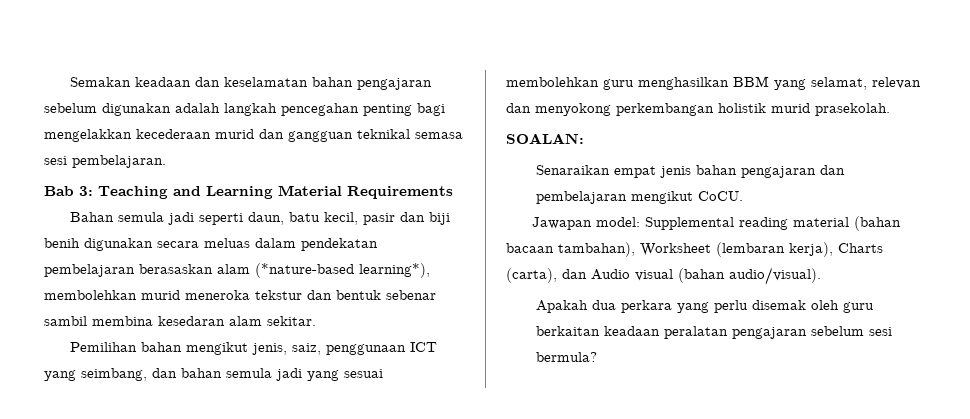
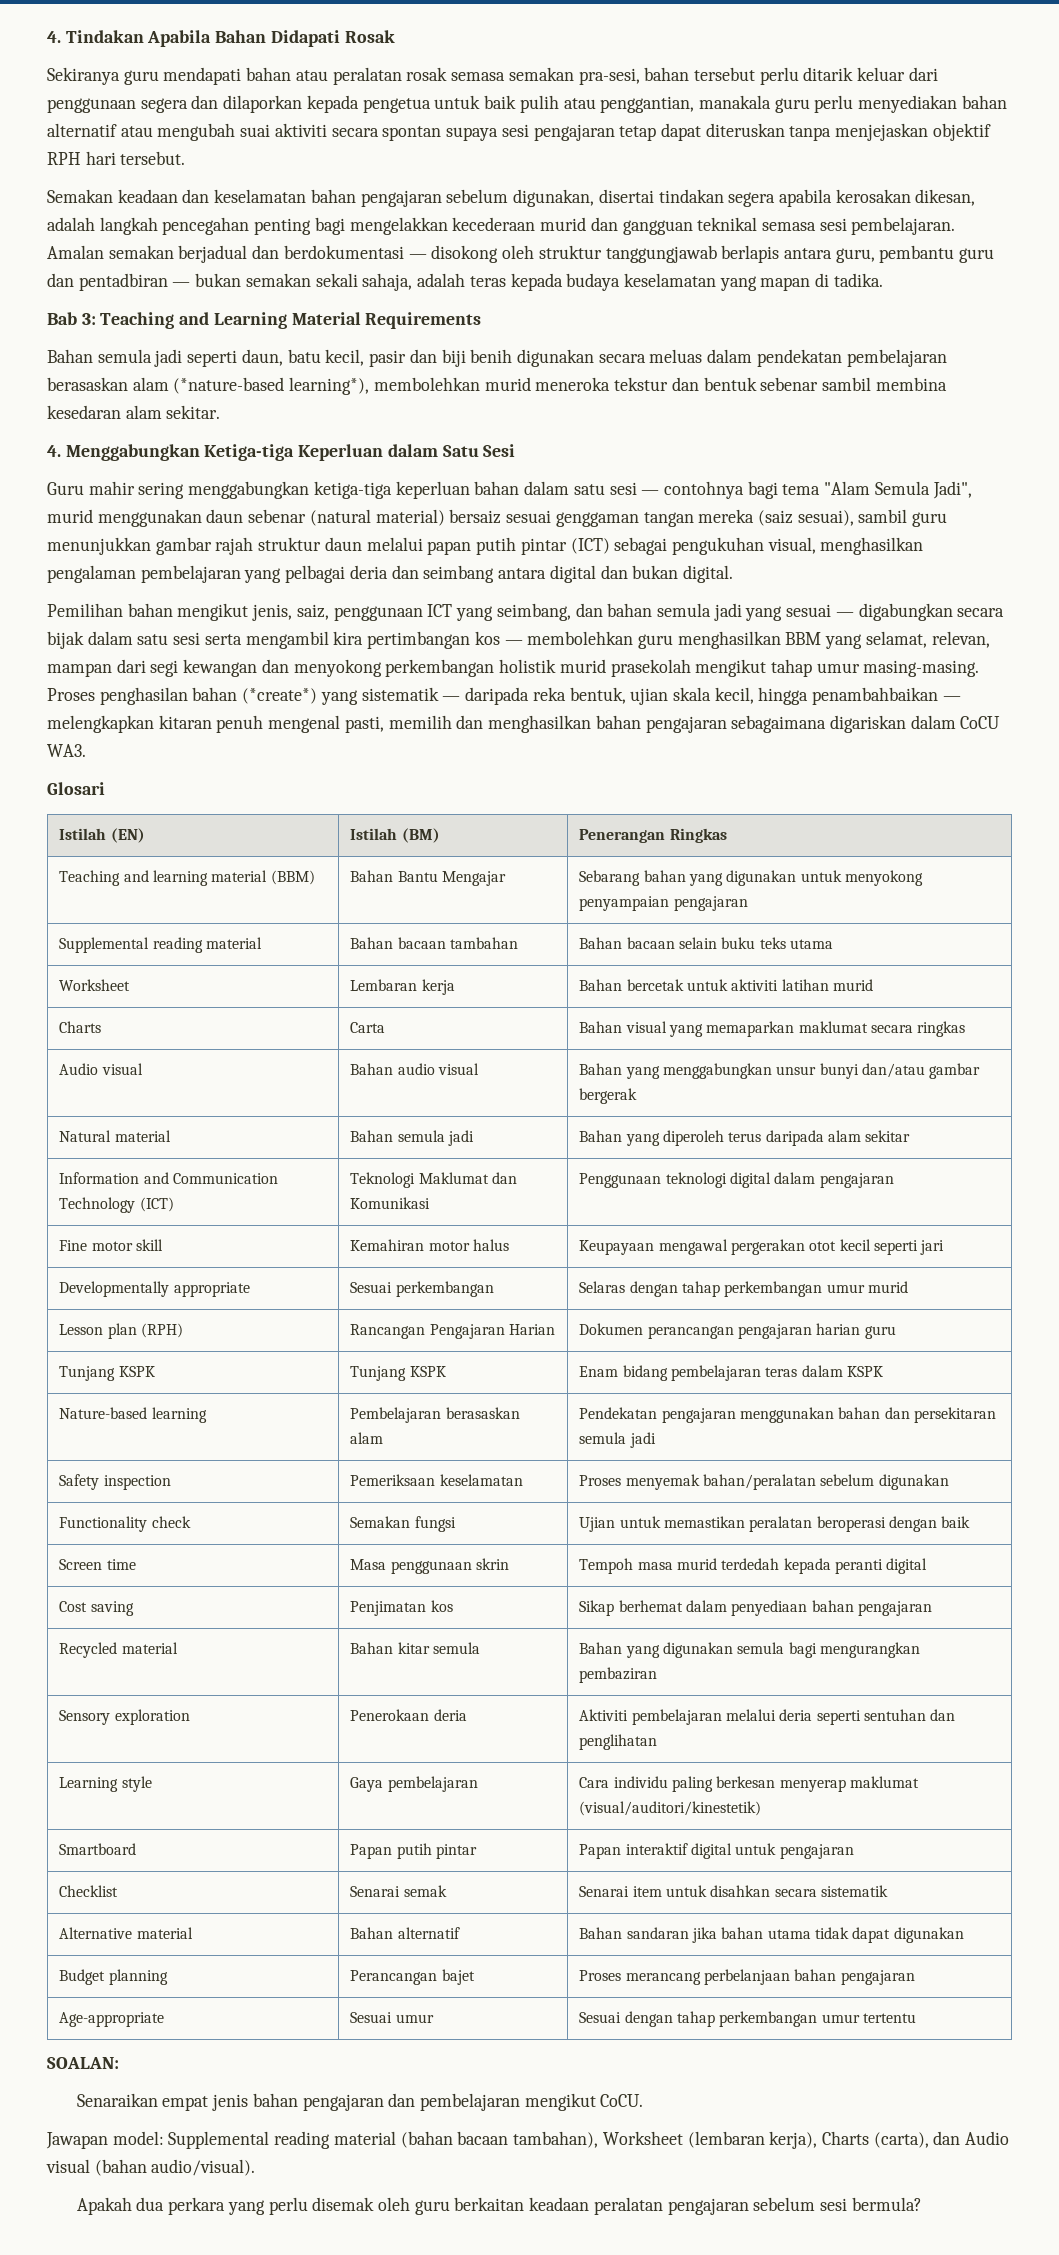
+ 4. Tindakan Apabila Bahan Didapati Rosak
+ Sekiranya guru mendapati bahan atau peralatan rosak semasa semakan pra-sesi, bahan tersebut perlu ditarik keluar dari penggunaan segera dan dilaporkan kepada pengetua untuk baik pulih atau penggantian, manakala guru perlu menyediakan bahan alternatif atau mengubah suai aktiviti secara spontan supaya sesi pengajaran tetap dapat diteruskan tanpa menjejaskan objektif RPH hari tersebut.
- Semakan keadaan dan keselamatan bahan pengajaran sebelum digunakan adalah langkah pencegahan penting bagi mengelakkan kecederaan murid dan gangguan teknikal semasa sesi pembelajaran.
+ Semakan keadaan dan keselamatan bahan pengajaran sebelum digunakan, disertai tindakan segera apabila kerosakan dikesan, adalah langkah pencegahan penting bagi mengelakkan kecederaan murid dan gangguan teknikal semasa sesi pembelajaran. Amalan semakan berjadual dan berdokumentasi — disokong oleh struktur tanggungjawab berlapis antara guru, pembantu guru dan pentadbiran — bukan semakan sekali sahaja, adalah teras kepada budaya keselamatan yang mapan di tadika.
+ 4. Menggabungkan Ketiga-tiga Keperluan dalam Satu Sesi
+ Guru mahir sering menggabungkan ketiga-tiga keperluan bahan dalam satu sesi — contohnya bagi tema "Alam Semula Jadi", murid menggunakan daun sebenar (natural material) bersaiz sesuai genggaman tangan mereka (saiz sesuai), sambil guru menunjukkan gambar rajah struktur daun melalui papan putih pintar (ICT) sebagai pengukuhan visual, menghasilkan pengalaman pembelajaran yang pelbagai deria dan seimbang antara digital dan bukan digital.
- Pemilihan bahan mengikut jenis, saiz, penggunaan ICT yang seimbang, dan bahan semula jadi yang sesuai membolehkan guru menghasilkan BBM yang selamat, relevan dan menyokong perkembangan holistik murid prasekolah.
+ Pemilihan bahan mengikut jenis, saiz, penggunaan ICT yang seimbang, dan bahan semula jadi yang sesuai — digabungkan secara bijak dalam satu sesi serta mengambil kira pertimbangan kos — membolehkan guru menghasilkan BBM yang selamat, relevan, mampan dari segi kewangan dan menyokong perkembangan holistik murid prasekolah mengikut tahap umur masing-masing. Proses penghasilan bahan (*create*) yang sistematik — daripada reka bentuk, ujian skala kecil, hingga penambahbaikan — melengkapkan kitaran penuh mengenal pasti, memilih dan menghasilkan bahan pengajaran sebagaimana digariskan dalam CoCU WA3.
+ Glosari
+ Istilah (EN) | Istilah (BM) | Penerangan Ringkas
+ Teaching and learning material (BBM) | Bahan Bantu Mengajar | Sebarang bahan yang digunakan untuk menyokong penyampaian pengajaran
+ Supplemental reading material | Bahan bacaan tambahan | Bahan bacaan selain buku teks utama
+ Worksheet | Lembaran kerja | Bahan bercetak untuk aktiviti latihan murid
+ Charts | Carta | Bahan visual yang memaparkan maklumat secara ringkas
+ Audio visual | Bahan audio visual | Bahan yang menggabungkan unsur bunyi dan/atau gambar bergerak
+ Natural material | Bahan semula jadi | Bahan yang diperoleh terus daripada alam sekitar
+ Information and Communication Technology (ICT) | Teknologi Maklumat dan Komunikasi | Penggunaan teknologi digital dalam pengajaran
+ Fine motor skill | Kemahiran motor halus | Keupayaan mengawal pergerakan otot kecil seperti jari
+ Developmentally appropriate | Sesuai perkembangan | Selaras dengan tahap perkembangan umur murid
+ Lesson plan (RPH) | Rancangan Pengajaran Harian | Dokumen perancangan pengajaran harian guru
+ Tunjang KSPK | Tunjang KSPK | Enam bidang pembelajaran teras dalam KSPK
+ Nature-based learning | Pembelajaran berasaskan alam | Pendekatan pengajaran menggunakan bahan dan persekitaran semula jadi
+ Safety inspection | Pemeriksaan keselamatan | Proses menyemak bahan/peralatan sebelum digunakan
+ Functionality check | Semakan fungsi | Ujian untuk memastikan peralatan beroperasi dengan baik
+ Screen time | Masa penggunaan skrin | Tempoh masa murid terdedah kepada peranti digital
+ Cost saving | Penjimatan kos | Sikap berhemat dalam penyediaan bahan pengajaran
+ Recycled material | Bahan kitar semula | Bahan yang digunakan semula bagi mengurangkan pembaziran
+ Sensory exploration | Penerokaan deria | Aktiviti pembelajaran melalui deria seperti sentuhan dan penglihatan
+ Learning style | Gaya pembelajaran | Cara individu paling berkesan menyerap maklumat (visual/auditori/kinestetik)
+ Smartboard | Papan putih pintar | Papan interaktif digital untuk pengajaran
+ Checklist | Senarai semak | Senarai item untuk disahkan secara sistematik
+ Alternative material | Bahan alternatif | Bahan sandaran jika bahan utama tidak dapat digunakan
+ Budget planning | Perancangan bajet | Proses merancang perbelanjaan bahan pengajaran
+ Age-appropriate | Sesuai umur | Sesuai dengan tahap perkembangan umur tertentu

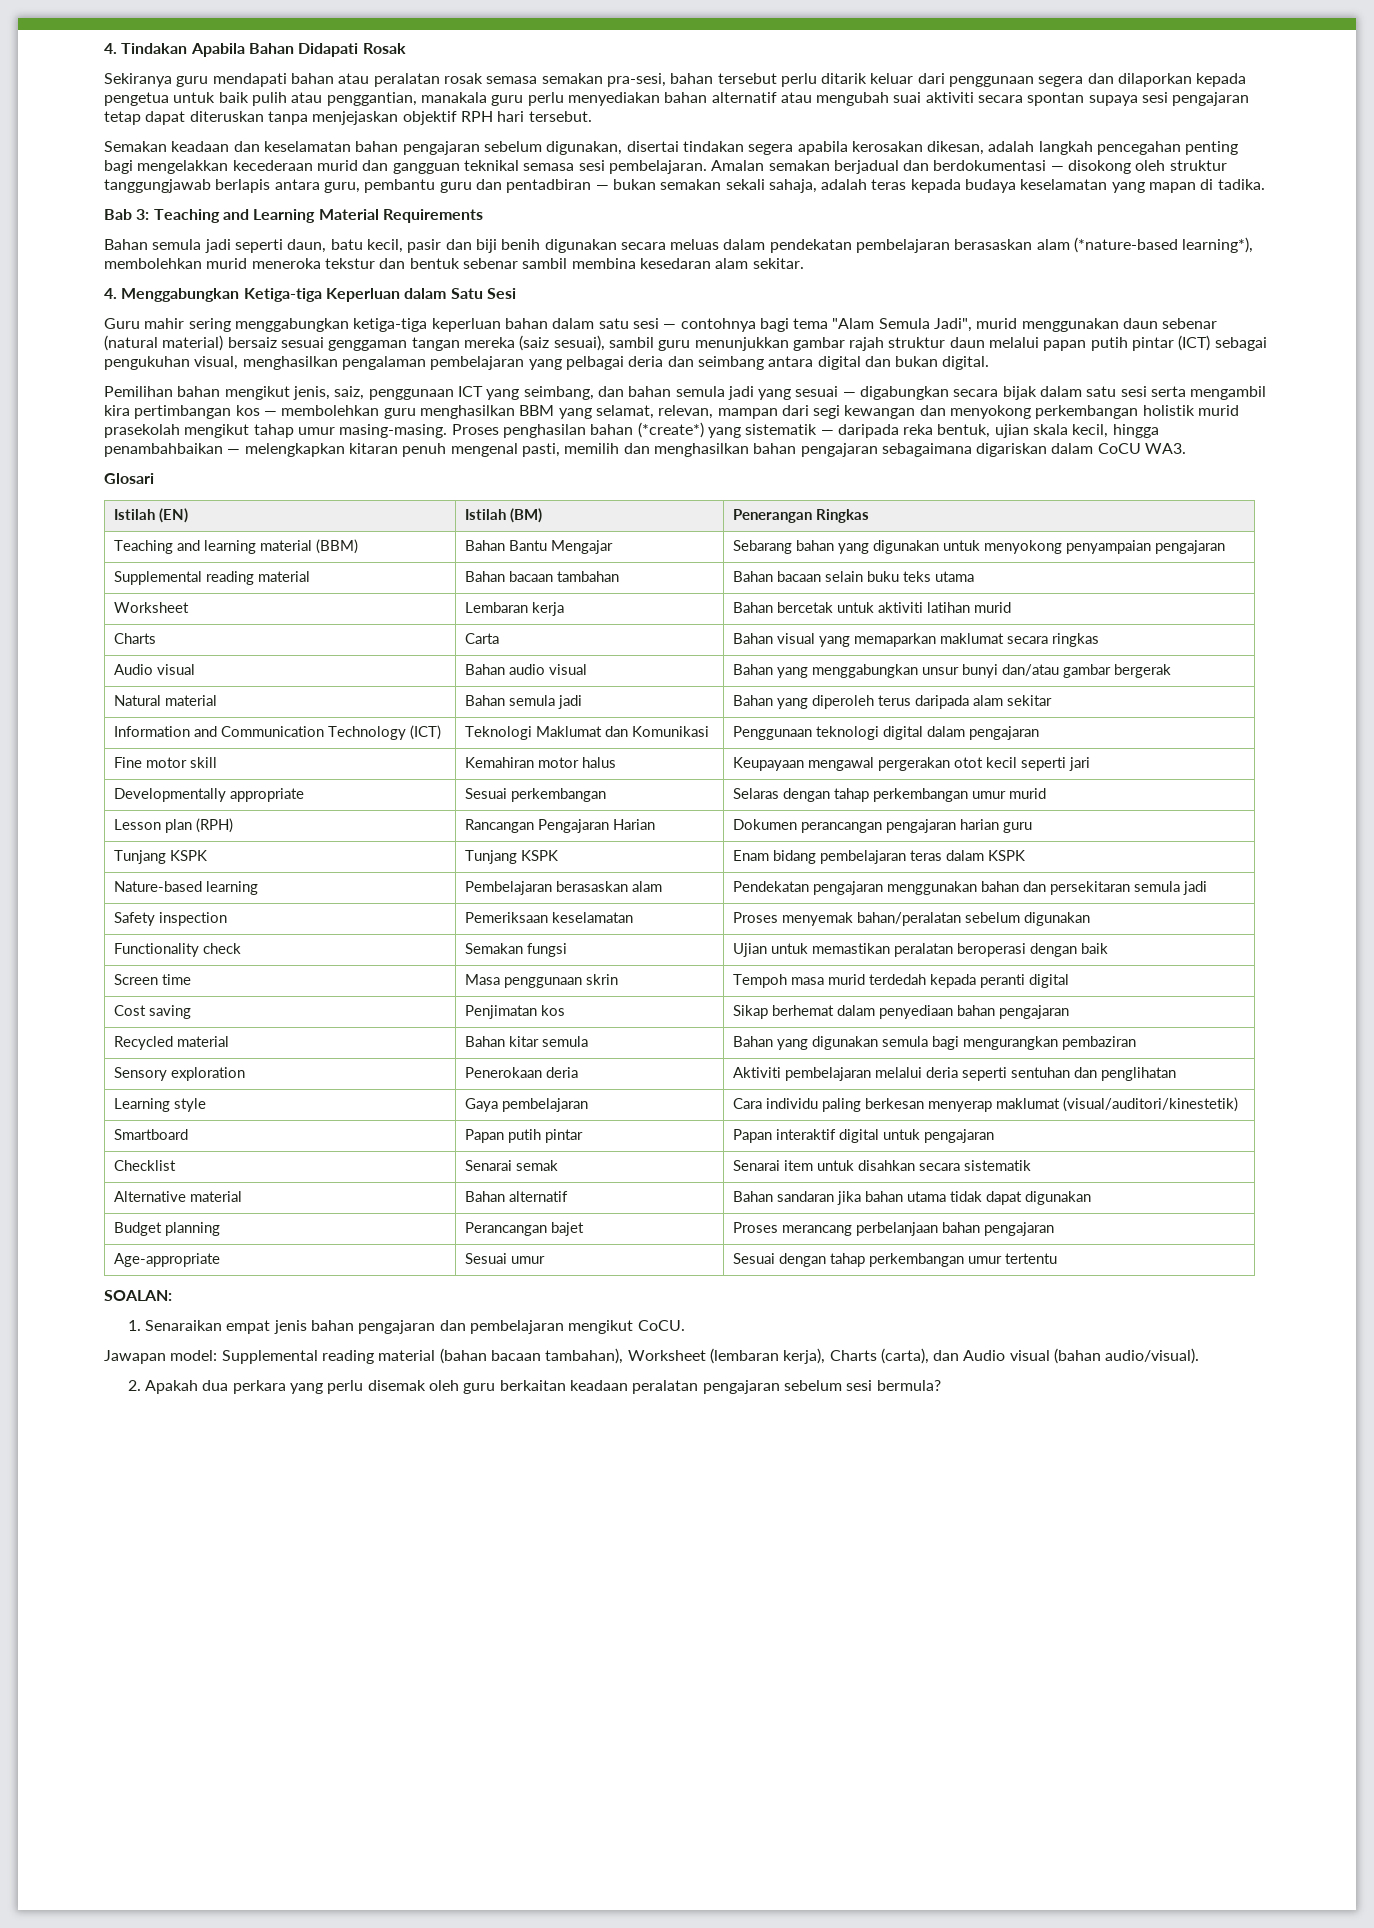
- Senaraikan empat jenis bahan pengajaran dan pembelajaran mengikut CoCU.
+ 1. Senaraikan empat jenis bahan pengajaran dan pembelajaran mengikut CoCU.
- Apakah dua perkara yang perlu disemak oleh guru berkaitan keadaan peralatan pengajaran sebelum sesi bermula?
+ 2. Apakah dua perkara yang perlu disemak oleh guru berkaitan keadaan peralatan pengajaran sebelum sesi bermula?

